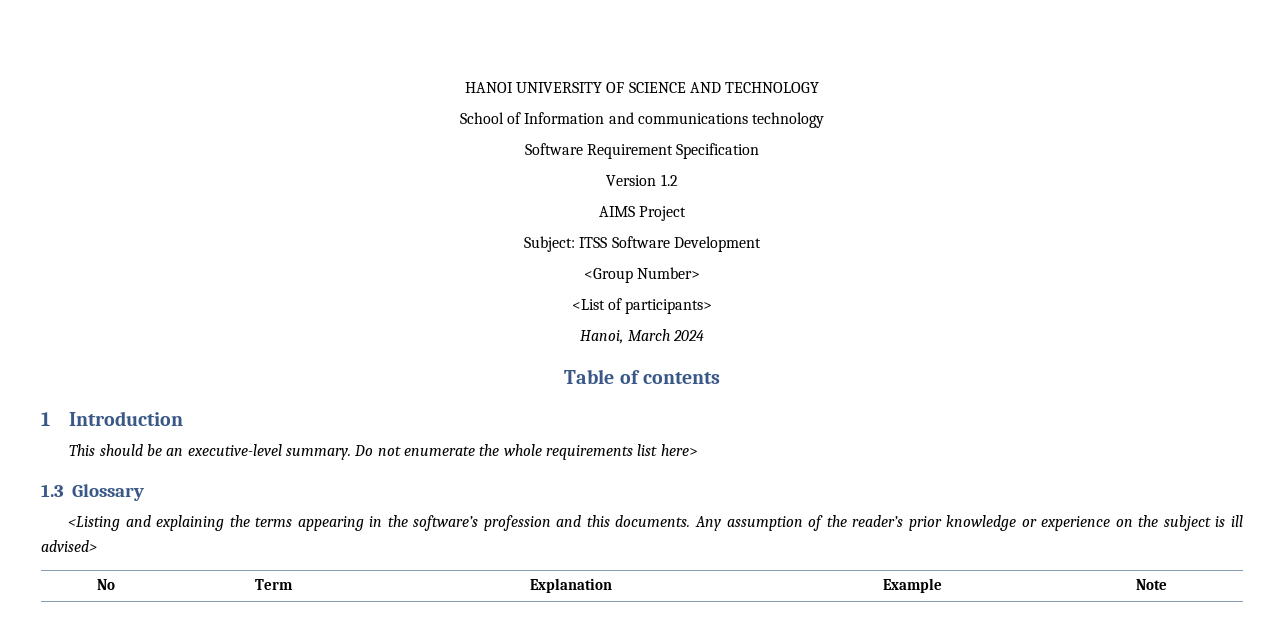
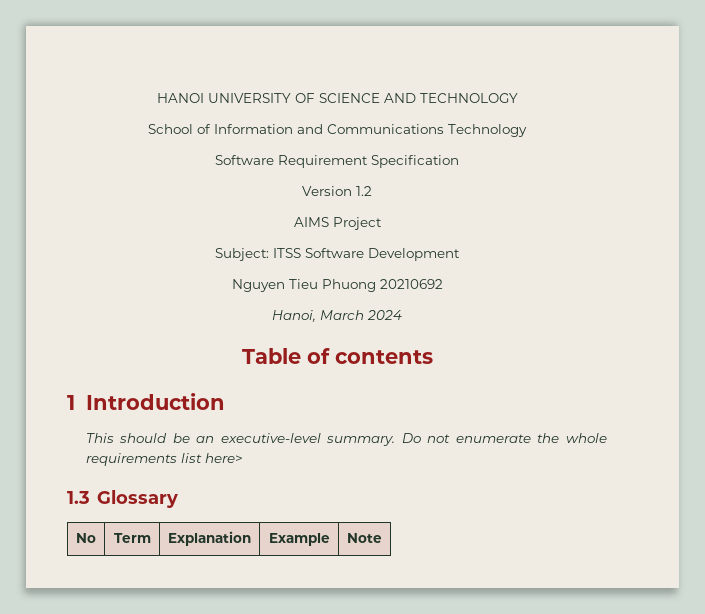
- School of Information and communications technology
+ School of Information and Communications Technology
- <Group Number>
- <List of participants>
+ Nguyen Tieu Phuong 20210692
- <Listing and explaining the terms appearing in the software’s profession and this documents. Any assumption of the reader’s prior knowledge or experience on the subject is ill advised>

